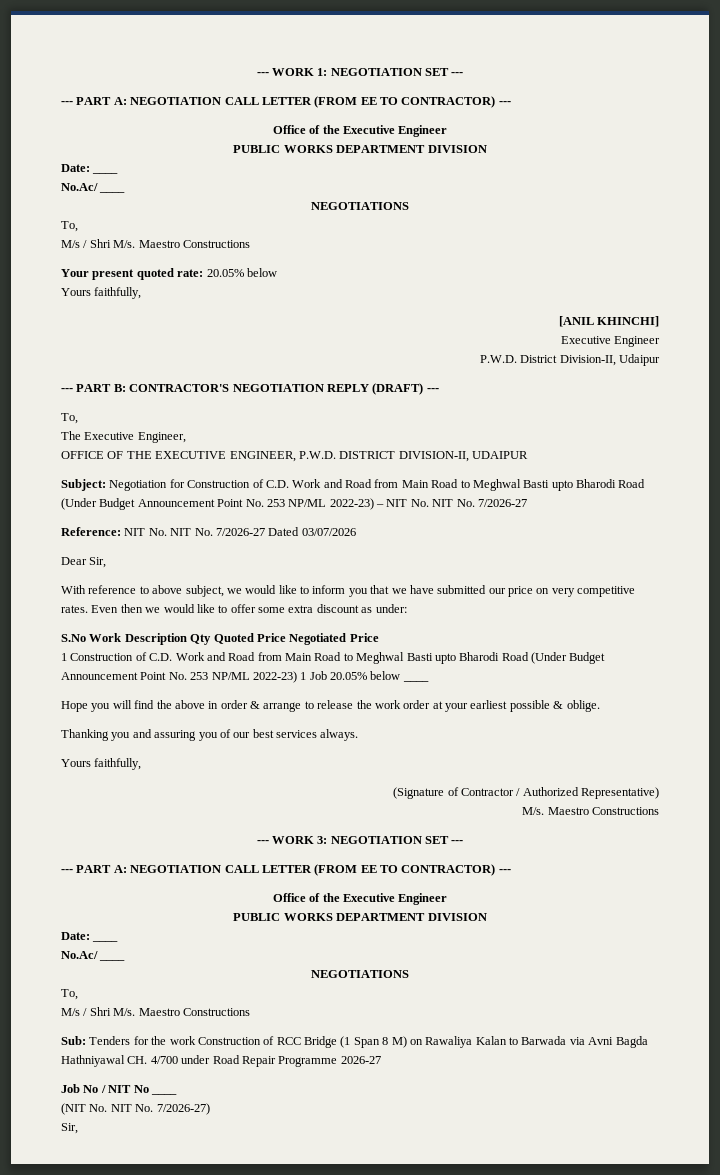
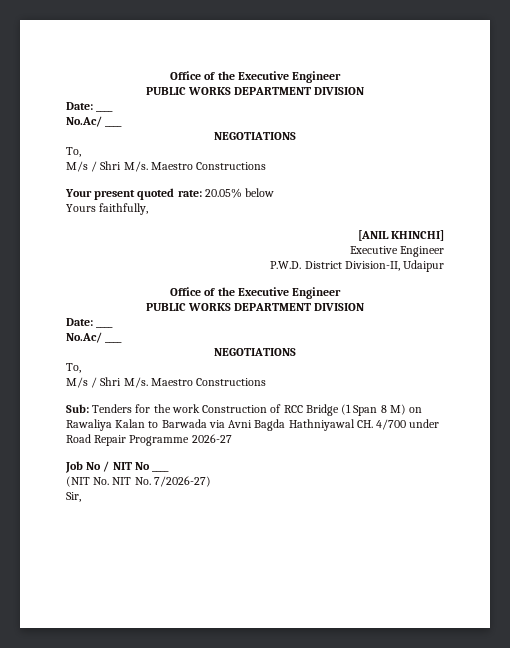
- --- WORK 1: NEGOTIATION SET ---
- --- PART A: NEGOTIATION CALL LETTER (FROM EE TO CONTRACTOR) ---
- --- PART B: CONTRACTOR'S NEGOTIATION REPLY (DRAFT) ---
- To,
- The Executive Engineer,
- OFFICE OF THE EXECUTIVE ENGINEER, P.W.D. DISTRICT DIVISION-II, UDAIPUR
- Subject: Negotiation for Construction of C.D. Work and Road from Main Road to Meghwal Basti upto Bharodi Road (Under Budget Announcement Point No. 253 NP/ML 2022-23) – NIT No. NIT No. 7/2026-27
- Reference: NIT No. NIT No. 7/2026-27 Dated 03/07/2026
- Dear Sir,
- With reference to above subject, we would like to inform you that we have submitted our price on very competitive rates. Even then we would like to offer some extra discount as under:
- S.No Work Description Qty Quoted Price Negotiated Price
- 1 Construction of C.D. Work and Road from Main Road to Meghwal Basti upto Bharodi Road (Under Budget Announcement Point No. 253 NP/ML 2022-23) 1 Job 20.05% below ____
- Hope you will find the above in order & arrange to release the work order at your earliest possible & oblige.
- Thanking you and assuring you of our best services always.
- Yours faithfully,
- (Signature of Contractor / Authorized Representative)
- M/s. Maestro Constructions
- --- WORK 3: NEGOTIATION SET ---
- --- PART A: NEGOTIATION CALL LETTER (FROM EE TO CONTRACTOR) ---

